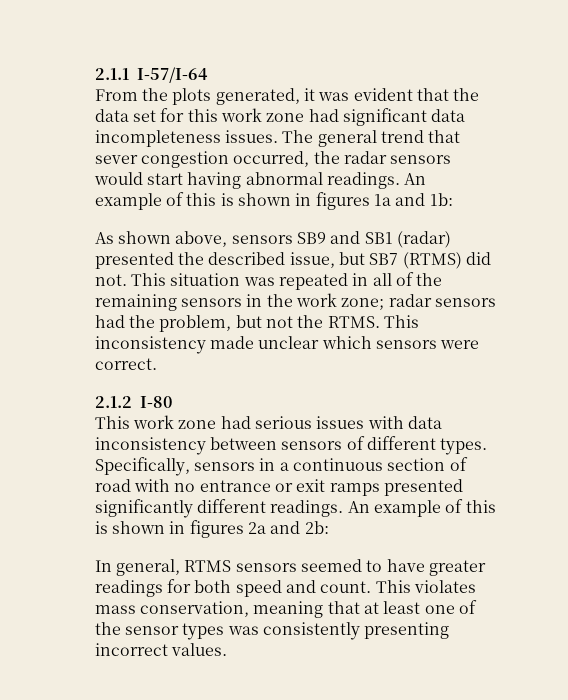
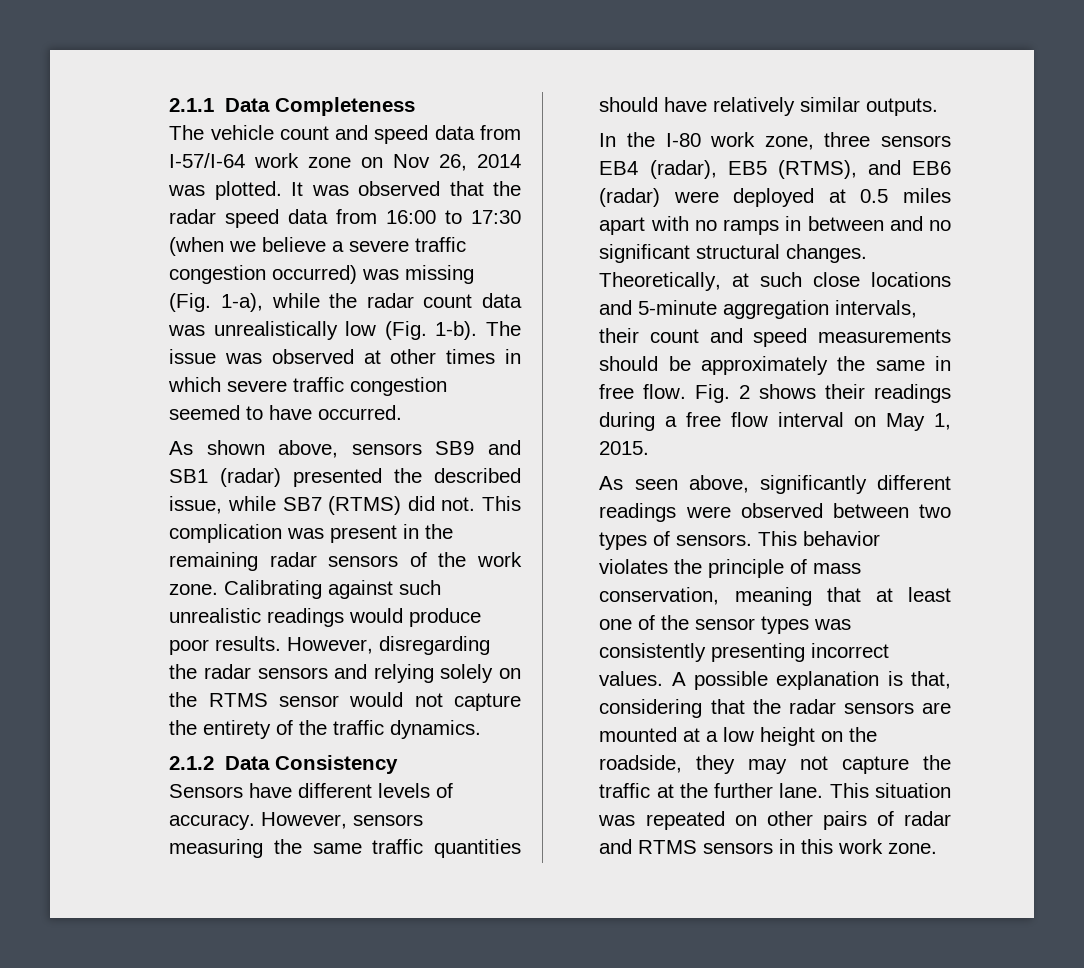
- 2.1.1 I-57/I-64
- From the plots generated, it was evident that the data set for this work zone had significant data incompleteness issues. The general trend that sever congestion occurred, the radar sensors would start having abnormal readings. An example of this is shown in figures 1a and 1b:
+ 2.1.1 Data Completeness
+ The vehicle count and speed data from I-57/I-64 work zone on Nov 26, 2014 was plotted. It was observed that the radar speed data from 16:00 to 17:30 (when we believe a severe traffic congestion occurred) was missing (Fig. 1-a), while the radar count data was unrealistically low (Fig. 1-b). The issue was observed at other times in which severe traffic congestion seemed to have occurred.
- As shown above, sensors SB9 and SB1 (radar) presented the described issue, but SB7 (RTMS) did not.
+ As shown above, sensors SB9 and SB1 (radar) presented the described issue, while SB7 (RTMS) did not.
- This situation was repeated in all of the remaining sensors in the work zone; radar sensors had the problem, but not the RTMS. This inconsistency made unclear which sensors were correct.
- 2.1.2 I-80
- This work zone had serious issues with data inconsistency between sensors of different types. Specifically, sensors in a continuous section of road with no entrance or exit ramps presented significantly different readings. An example of this is shown in figures 2a and 2b:
- In general, RTMS sensors seemed to have greater readings for both speed and count. This violates mass conservation, meaning that at least one of the sensor types was consistently presenting incorrect values.
+ This complication was present in the remaining radar sensors of the work zone. Calibrating against such unrealistic readings would produce poor results. However, disregarding the radar sensors and relying solely on the RTMS sensor would not capture the entirety of the traffic dynamics.
+ 2.1.2 Data Consistency
+ Sensors have different levels of accuracy. However, sensors measuring the same traffic quantities should have relatively similar outputs.
+ In the I-80 work zone, three sensors EB4 (radar), EB5 (RTMS), and EB6 (radar) were deployed at 0.5 miles apart with no ramps in between and no significant structural changes. Theoretically, at such close locations and 5-minute aggregation intervals, their count and speed measurements should be approximately the same in free flow. Fig. 2 shows their readings during a free flow interval on May 1, 2015.
+ As seen above, significantly different readings were observed between two types of sensors. This behavior violates the principle of mass conservation, meaning that at least one of the sensor types was consistently presenting incorrect values.
+ A possible explanation is that, considering that the radar sensors are mounted at a low height on the roadside, they may not capture the traffic at the further lane. This situation was repeated on other pairs of radar and RTMS sensors in this work zone.

